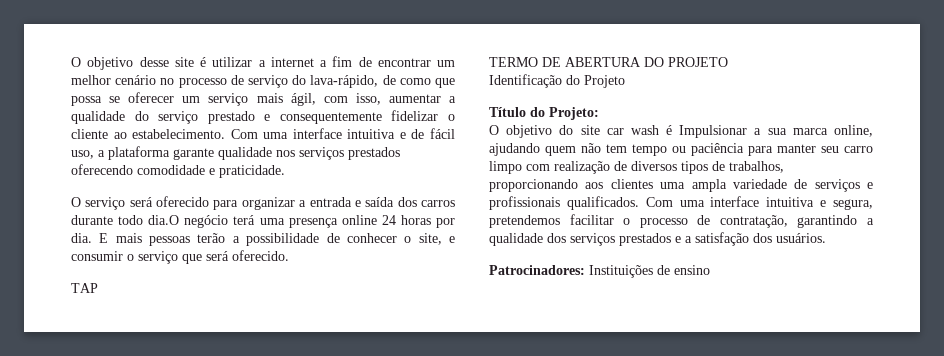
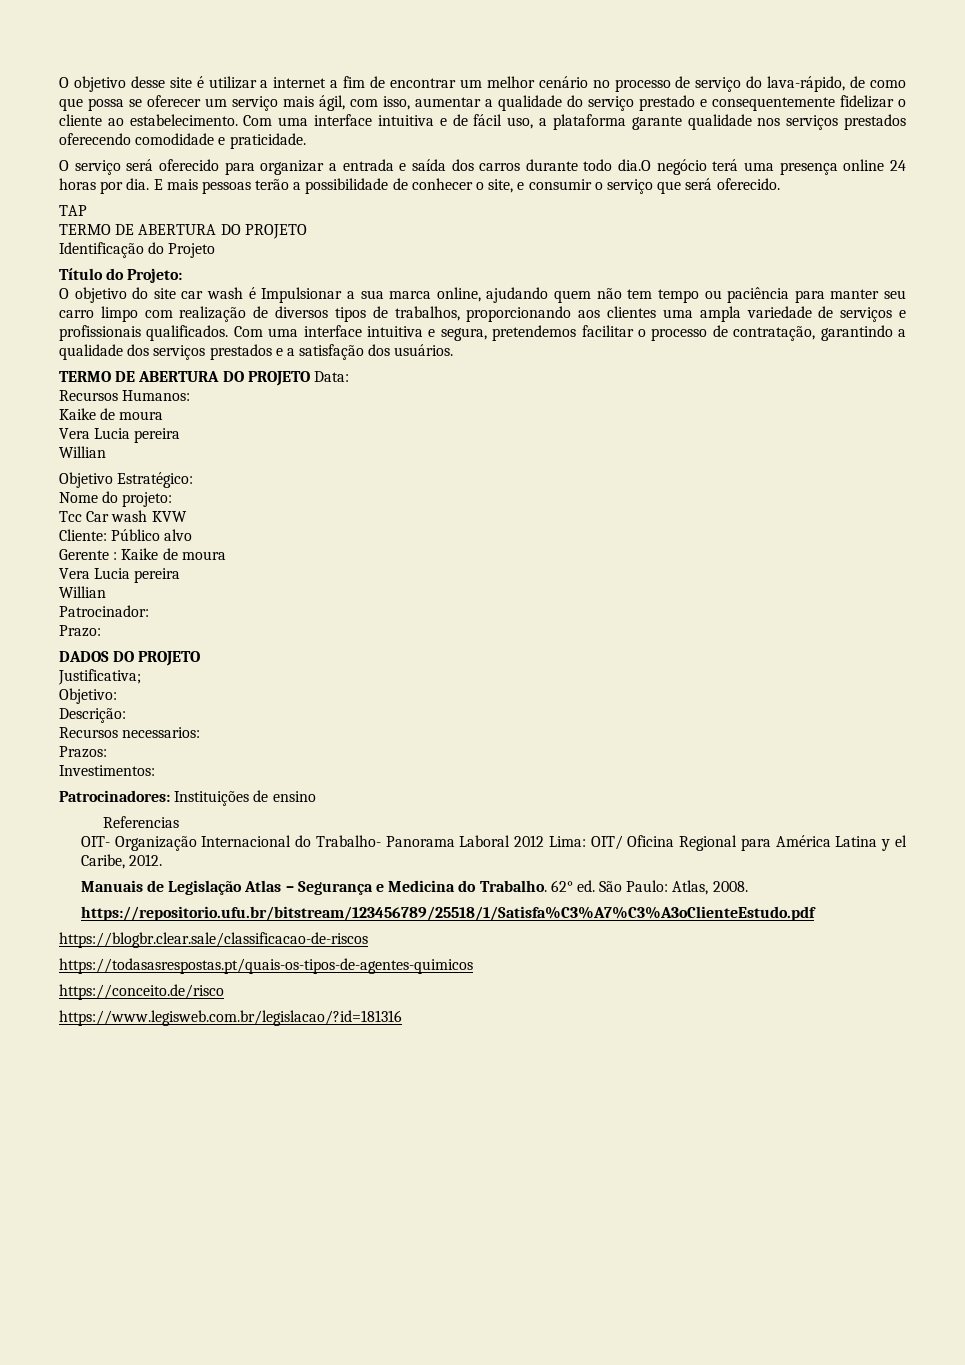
+ TERMO DE ABERTURA DO PROJETO Data:
+ Recursos Humanos:
+ Kaike de moura
+ Vera Lucia pereira
+ Willian
+ Objetivo Estratégico:
+ Nome do projeto:
+ Tcc Car wash KVW
+ Cliente: Público alvo
+ Gerente : Kaike de moura
+ Vera Lucia pereira
+ Willian
+ Patrocinador:
+ Prazo:
+ DADOS DO PROJETO
+ Justificativa;
+ Objetivo:
+ Descrição:
+ Recursos necessarios:
+ Prazos:
+ Investimentos:
  Patrocinadores: Instituições de ensino
+ Referencias
+ OIT- Organização Internacional do Trabalho- Panorama Laboral 2012 Lima: OIT/ Oficina Regional para América Latina y el Caribe, 2012.
+ Manuais de Legislação Atlas – Segurança e Medicina do Trabalho. 62° ed. São Paulo: Atlas, 2008.
+ https://repositorio.ufu.br/bitstream/123456789/25518/1/Satisfa%C3%A7%C3%A3oClienteEstudo.pdf
+ https://blogbr.clear.sale/classificacao-de-riscos
+ https://todasasrespostas.pt/quais-os-tipos-de-agentes-quimicos
+ https://conceito.de/risco
+ https://www.legisweb.com.br/legislacao/?id=181316

